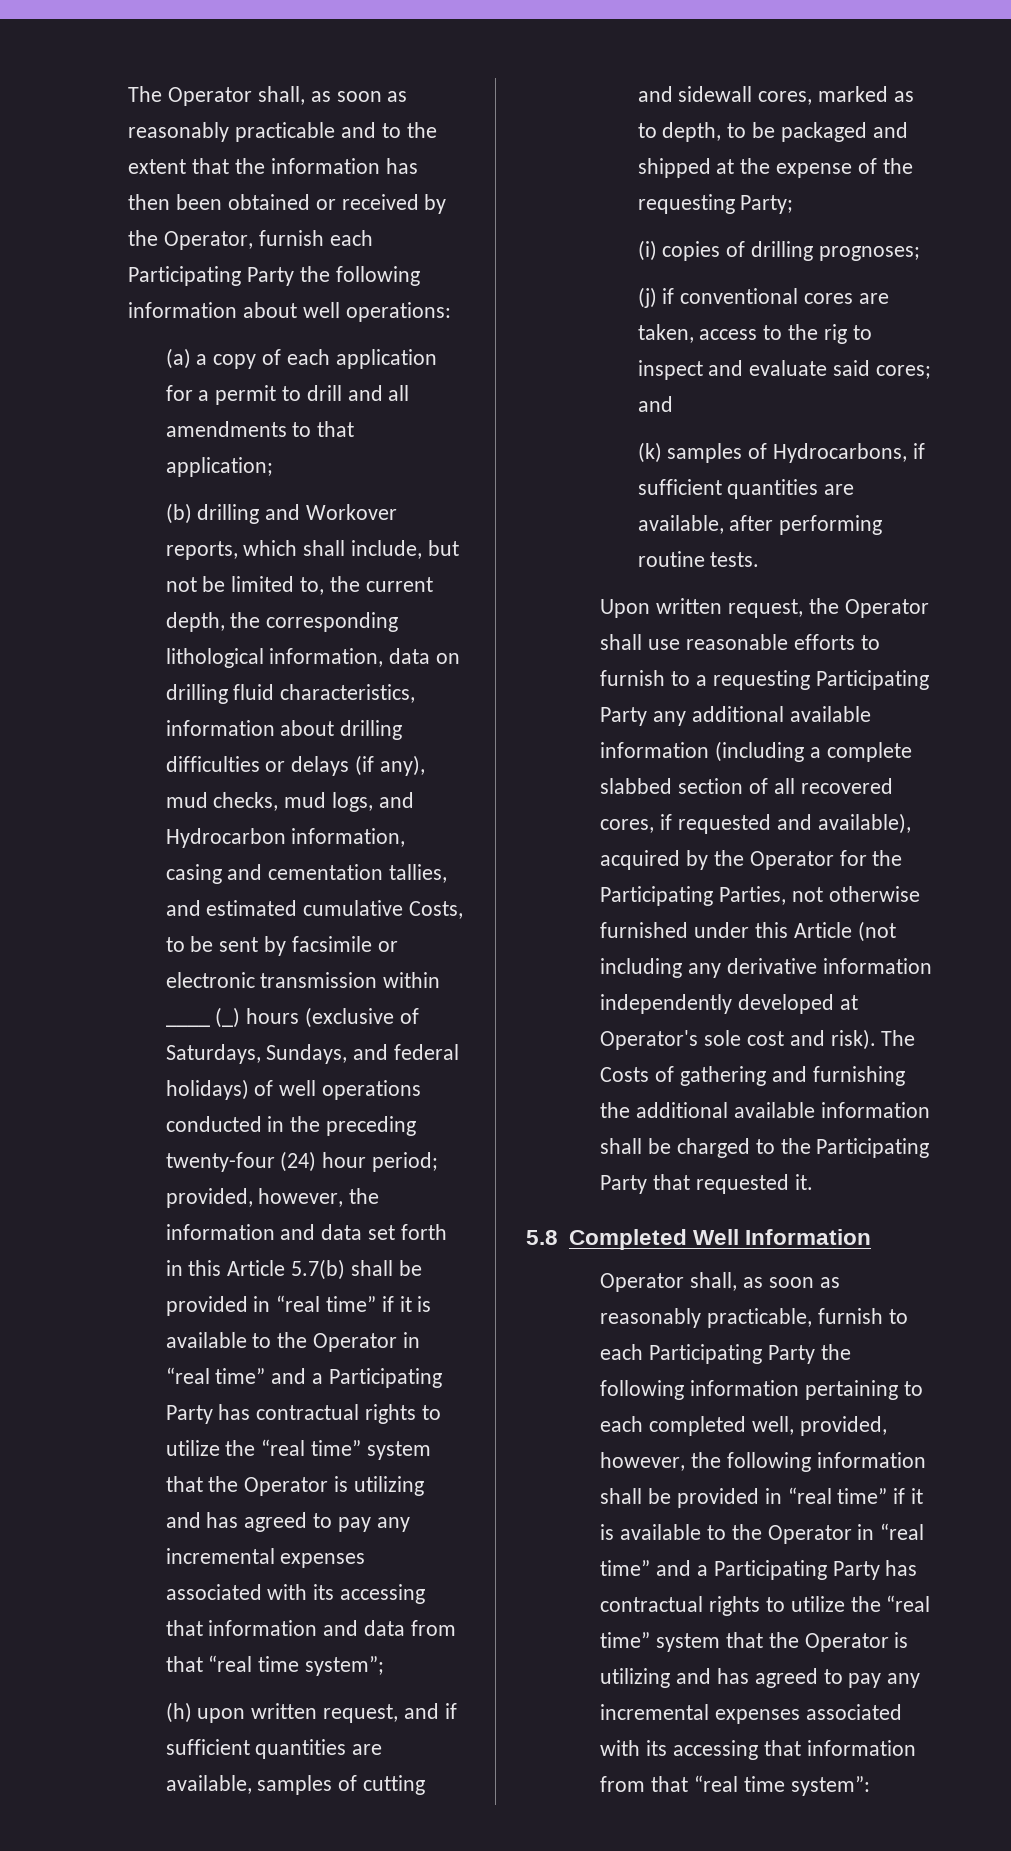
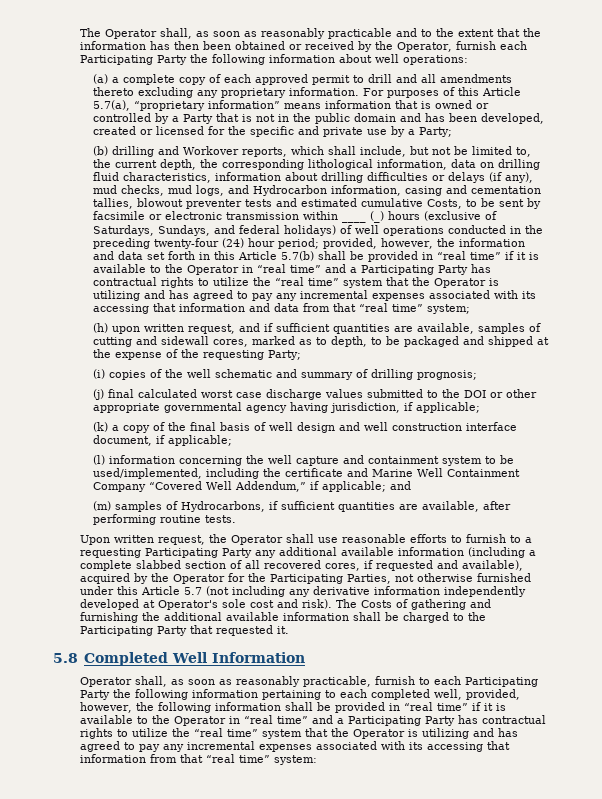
- (a) a copy of each application for a permit to drill and all amendments to that application;
+ (a) a complete copy of each approved permit to drill and all amendments thereto excluding any proprietary information. For purposes of this Article 5.7(a), “proprietary information” means information that is owned or controlled by a Party that is not in the public domain and has been developed, created or licensed for the specific and private use by a Party;
- (b) drilling and Workover reports, which shall include, but not be limited to, the current depth, the corresponding lithological information, data on drilling fluid characteristics, information about drilling difficulties or delays (if any), mud checks, mud logs, and Hydrocarbon information, casing and cementation tallies, and estimated cumulative Costs, to be sent by facsimile or electronic transmission within ____ (_) hours (exclusive of Saturdays, Sundays, and federal holidays) of well operations conducted in the preceding twenty-four (24) hour period;
+ (b) drilling and Workover reports, which shall include, but not be limited to, the current depth, the corresponding lithological information, data on drilling fluid characteristics, information about drilling difficulties or delays (if any), mud checks, mud logs, and Hydrocarbon information, casing and cementation tallies, blowout preventer tests and estimated cumulative Costs, to be sent by facsimile or electronic transmission within ____ (_) hours (exclusive of Saturdays, Sundays, and federal holidays) of well operations conducted in the preceding twenty-four (24) hour period;
- provided, however, the information and data set forth in this Article 5.7(b) shall be provided in “real time” if it is available to the Operator in “real time” and a Participating Party has contractual rights to utilize the “real time” system that the Operator is utilizing and has agreed to pay any incremental expenses associated with its accessing that information and data from that “real time system”;
+ provided, however, the information and data set forth in this Article 5.7(b) shall be provided in “real time” if it is available to the Operator in “real time” and a Participating Party has contractual rights to utilize the “real time” system that the Operator is utilizing and has agreed to pay any incremental expenses associated with its accessing that information and data from that “real time” system;
- (i) copies of drilling prognoses;
- (j) if conventional cores are taken, access to the rig to inspect and evaluate said cores; and
+ (i) copies of the well schematic and summary of drilling prognosis;
+ (j) final calculated worst case discharge values submitted to the DOI or other appropriate governmental agency having jurisdiction, if applicable;
+ (k) a copy of the final basis of well design and well construction interface document, if applicable;
+ (l) information concerning the well capture and containment system to be used/implemented, including the certificate and Marine Well Containment Company “Covered Well Addendum,” if applicable; and
- (k) samples of Hydrocarbons, if sufficient quantities are available, after performing routine tests.
+ (m) samples of Hydrocarbons, if sufficient quantities are available, after performing routine tests.
- Upon written request, the Operator shall use reasonable efforts to furnish to a requesting Participating Party any additional available information (including a complete slabbed section of all recovered cores, if requested and available), acquired by the Operator for the Participating Parties, not otherwise furnished under this Article (not including any derivative information independently developed at Operator's sole cost and risk).
+ Upon written request, the Operator shall use reasonable efforts to furnish to a requesting Participating Party any additional available information (including a complete slabbed section of all recovered cores, if requested and available), acquired by the Operator for the Participating Parties, not otherwise furnished under this Article 5.7 (not including any derivative information independently developed at Operator's sole cost and risk).
- Operator shall, as soon as reasonably practicable, furnish to each Participating Party the following information pertaining to each completed well, provided, however, the following information shall be provided in “real time” if it is available to the Operator in “real time” and a Participating Party has contractual rights to utilize the “real time” system that the Operator is utilizing and has agreed to pay any incremental expenses associated with its accessing that information from that “real time system”:
+ Operator shall, as soon as reasonably practicable, furnish to each Participating Party the following information pertaining to each completed well, provided, however, the following information shall be provided in “real time” if it is available to the Operator in “real time” and a Participating Party has contractual rights to utilize the “real time” system that the Operator is utilizing and has agreed to pay any incremental expenses associated with its accessing that information from that “real time” system:

